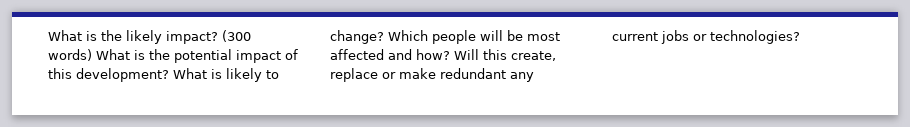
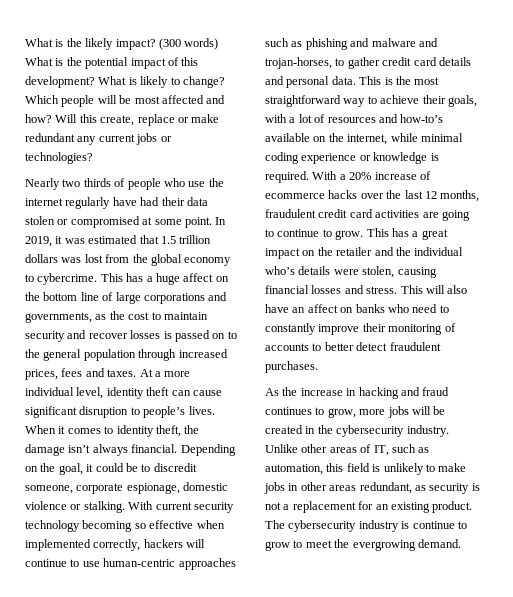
+ Nearly two thirds of people who use the internet regularly have had their data stolen or compromised at some point. In 2019, it was estimated that 1.5 trillion dollars was lost from the global economy to cybercrime. This has a huge affect on the bottom line of large corporations and governments, as the cost to maintain security and recover losses is passed on to the general population through increased prices, fees and taxes. At a more individual level, identity theft can cause significant disruption to people’s lives. When it comes to identity theft, the damage isn’t always financial. Depending on the goal, it could be to discredit someone, corporate espionage, domestic violence or stalking. With current security technology becoming so effective when implemented correctly, hackers will continue to use human-centric approaches such as phishing and malware and trojan-horses, to gather credit card details and personal data. This is the most straightforward way to achieve their goals, with a lot of resources and how-to’s available on the internet, while minimal coding experience or knowledge is required. With a 20% increase of ecommerce hacks over the last 12 months, fraudulent credit card activities are going to continue to grow. This has a great impact on the retailer and the individual who’s details were stolen, causing financial losses and stress. This will also have an affect on banks who need to constantly improve their monitoring of accounts to better detect fraudulent purchases.
+ As the increase in hacking and fraud continues to grow, more jobs will be created in the cybersecurity industry. Unlike other areas of IT, such as automation, this field is unlikely to make jobs in other areas redundant, as security is not a replacement for an existing product. The cybersecurity industry is continue to grow to meet the evergrowing demand.

